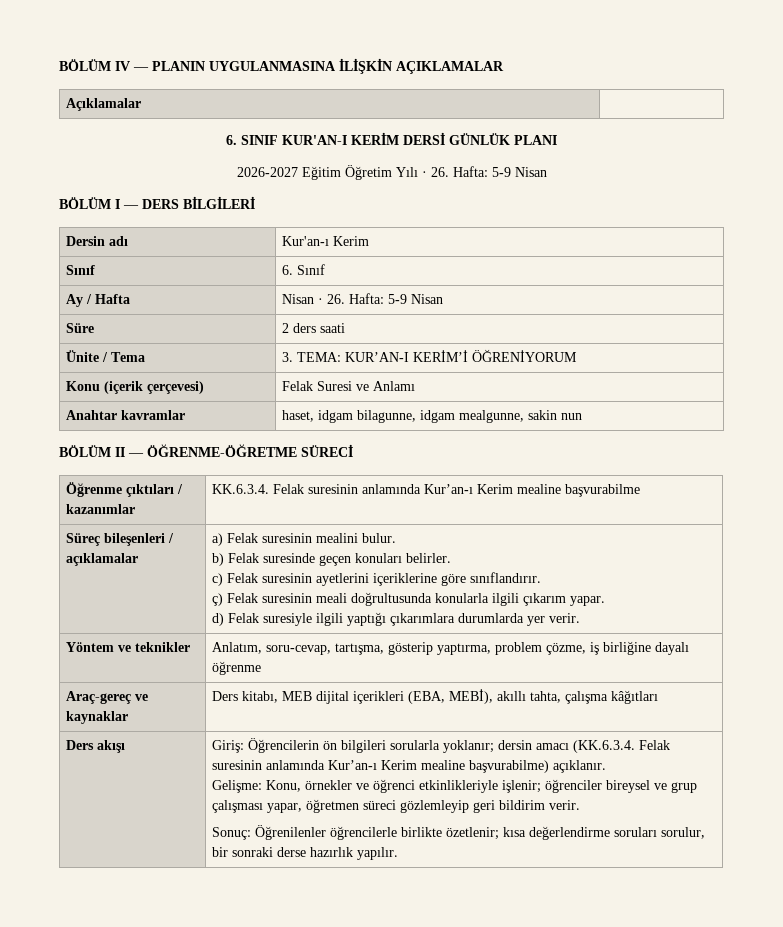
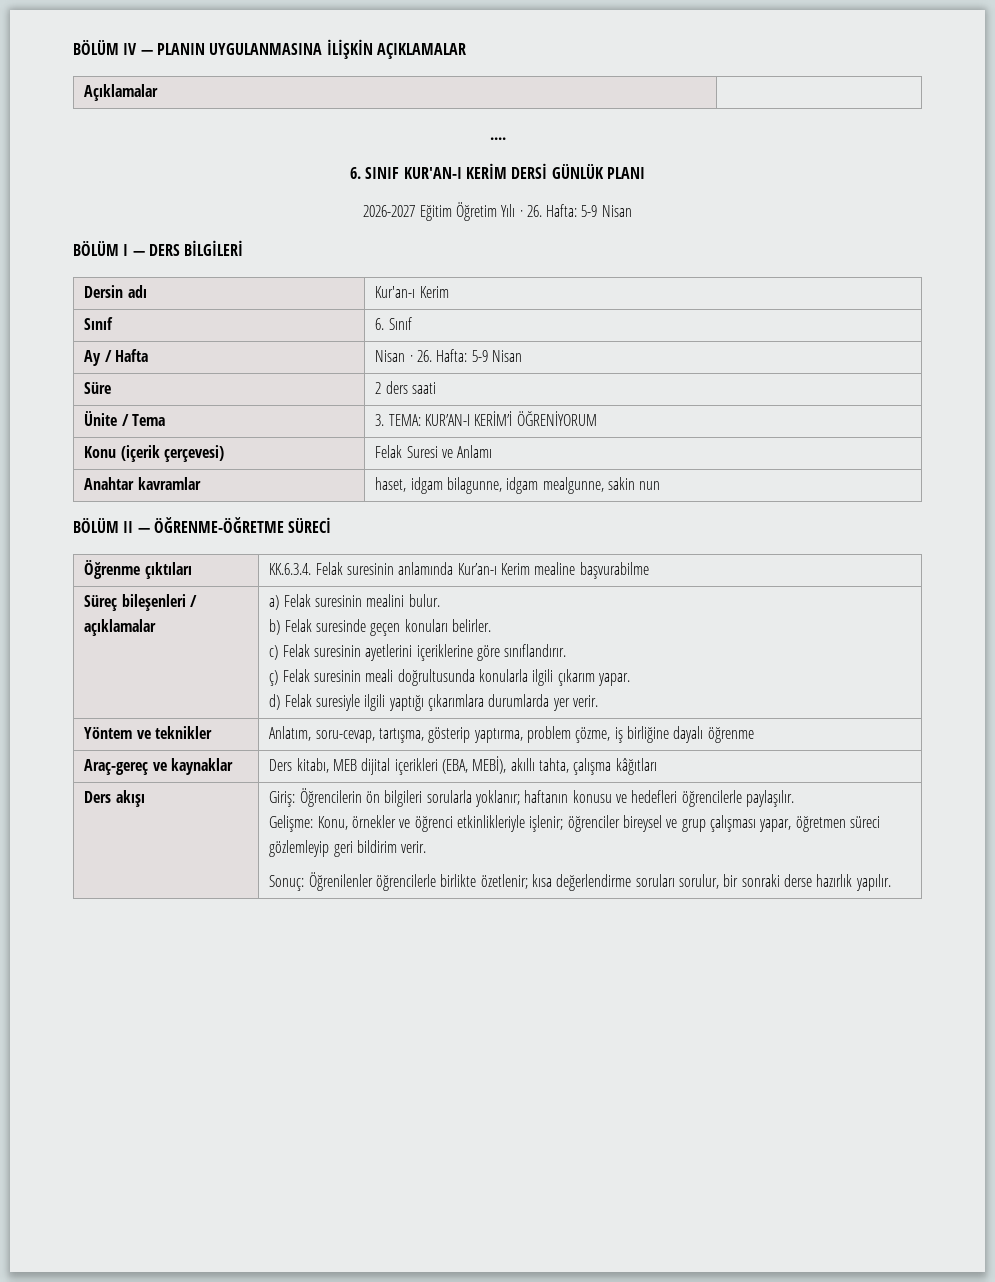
+ ....
- Öğrenme çıktıları / kazanımlar | KK.6.3.4. Felak suresinin anlamında Kur’an-ı Kerim mealine başvurabilme
+ Öğrenme çıktıları | KK.6.3.4. Felak suresinin anlamında Kur’an-ı Kerim mealine başvurabilme
- Giriş: Öğrencilerin ön bilgileri sorularla yoklanır; dersin amacı (KK.6.3.4. Felak suresinin anlamında Kur’an-ı Kerim mealine başvurabilme) açıklanır.
+ Giriş: Öğrencilerin ön bilgileri sorularla yoklanır; haftanın konusu ve hedefleri öğrencilerle paylaşılır.

